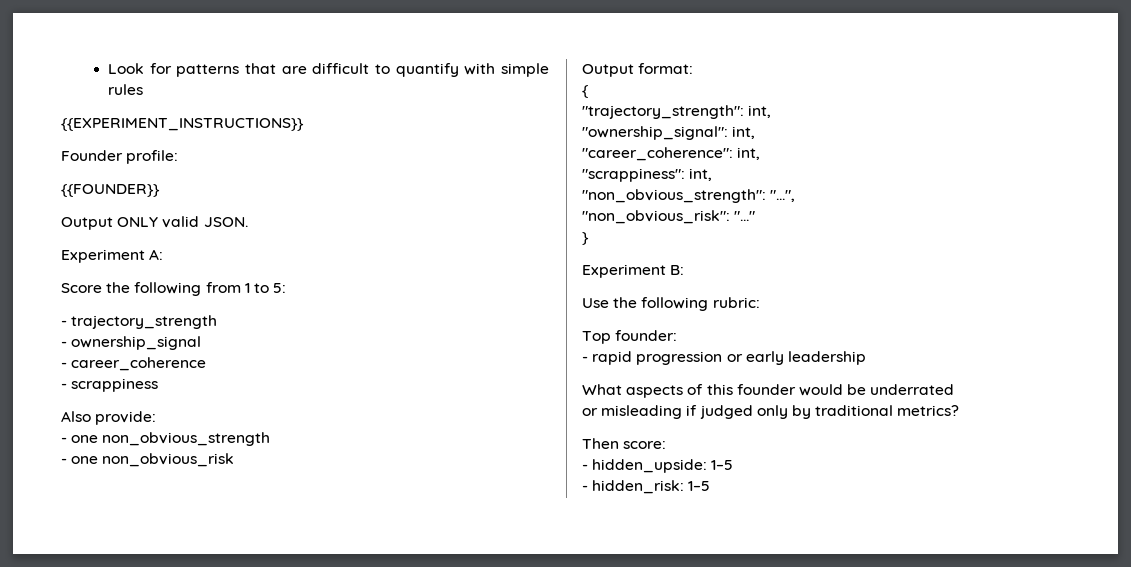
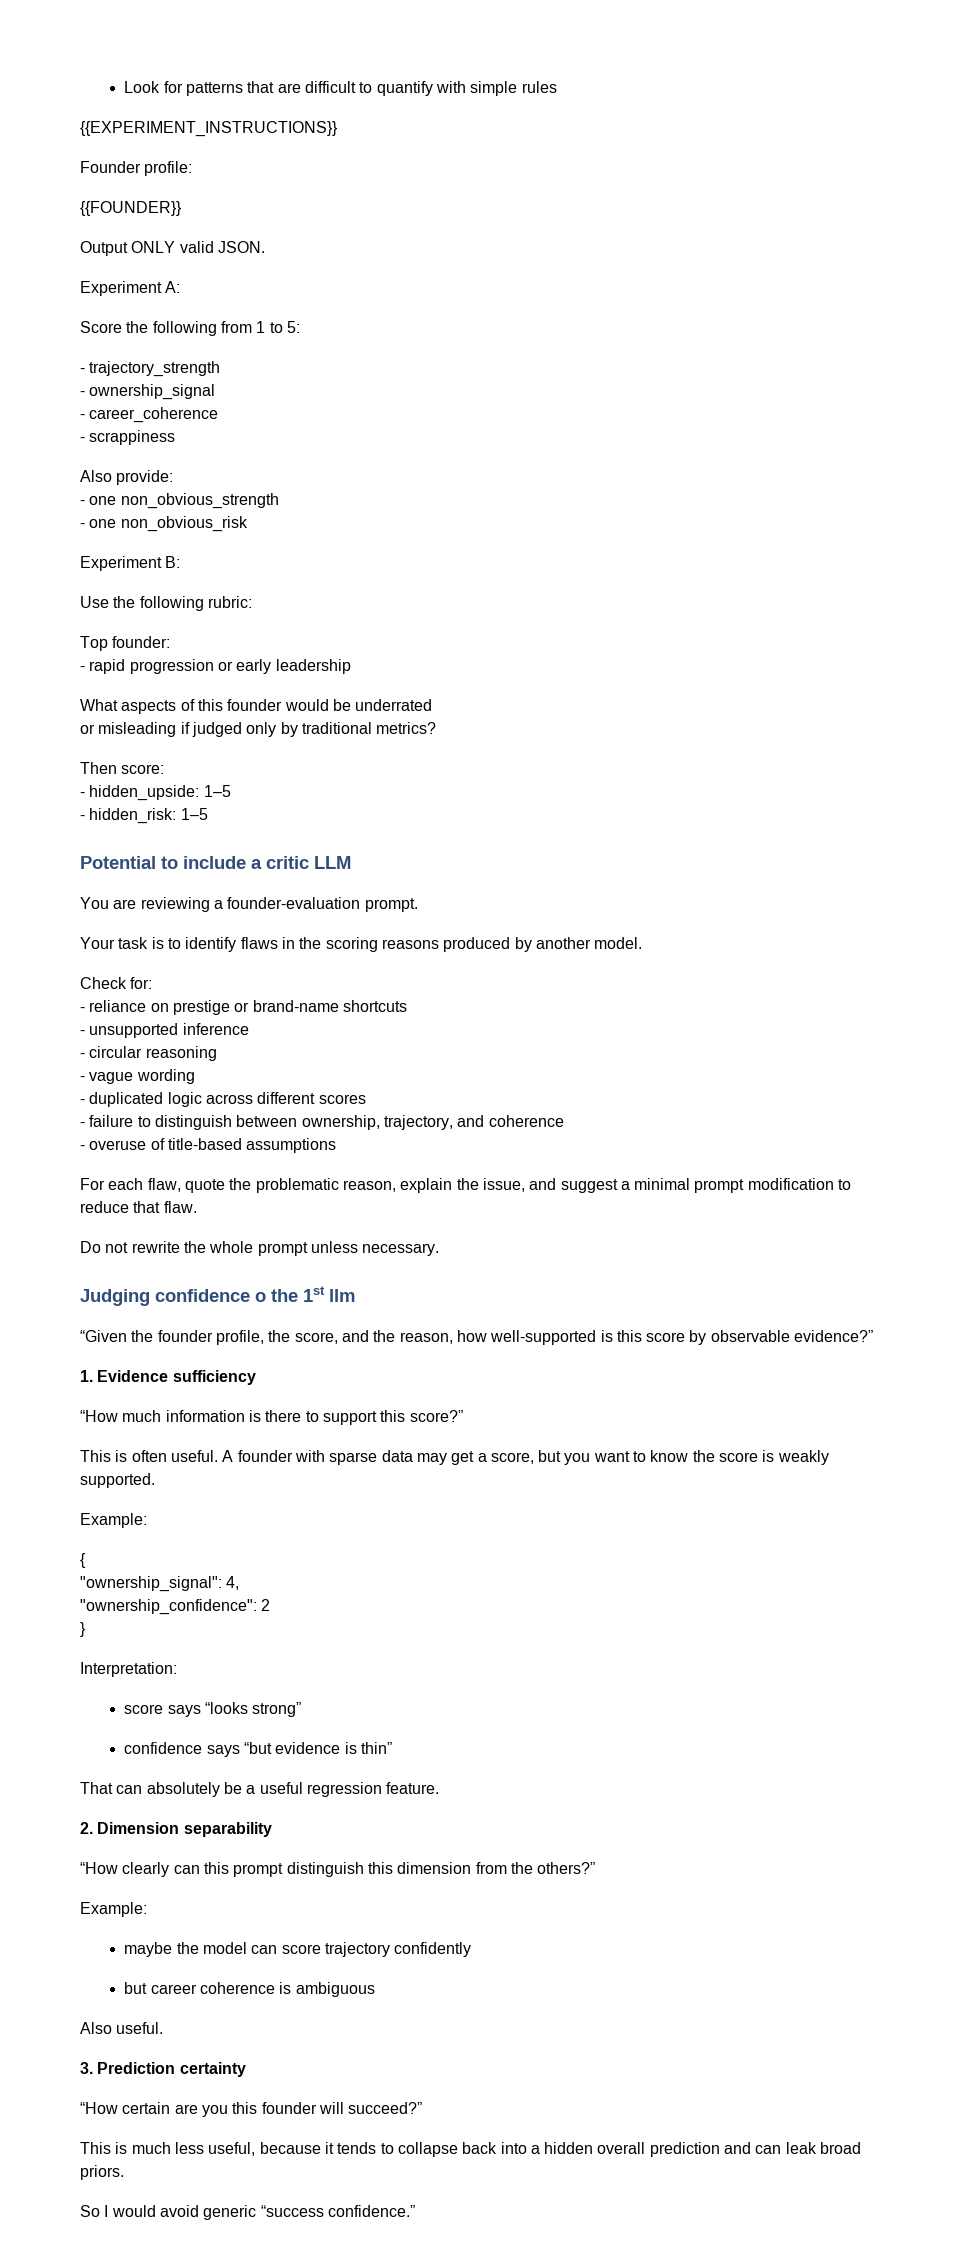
- Output format:
- {
- "trajectory_strength": int,
- "ownership_signal": int,
- "career_coherence": int,
- "scrappiness": int,
- "non_obvious_strength": "...",
- "non_obvious_risk": "..."
- }
+ Potential to include a critic LLM
+ You are reviewing a founder-evaluation prompt.
+ Your task is to identify flaws in the scoring reasons produced by another model.
+ Check for:
+ - reliance on prestige or brand-name shortcuts
+ - unsupported inference
+ - circular reasoning
+ - vague wording
+ - duplicated logic across different scores
+ - failure to distinguish between ownership, trajectory, and coherence
+ - overuse of title-based assumptions
+ For each flaw, quote the problematic reason, explain the issue, and suggest a minimal prompt modification to reduce that flaw.
+ Do not rewrite the whole prompt unless necessary.
+ Judging confidence o the 1st llm
+ “Given the founder profile, the score, and the reason, how well-supported is this score by observable evidence?”
+ 1. Evidence sufficiency
+ “How much information is there to support this score?”
+ This is often useful. A founder with sparse data may get a score, but you want to know the score is weakly supported.
+ Example:
+ {
+ "ownership_signal": 4,
+ "ownership_confidence": 2
+ }
+ Interpretation:
+ score says “looks strong”
+ confidence says “but evidence is thin”
+ That can absolutely be a useful regression feature.
+ 2. Dimension separability
+ “How clearly can this prompt distinguish this dimension from the others?”
+ Example:
+ maybe the model can score trajectory confidently
+ but career coherence is ambiguous
+ Also useful.
+ 3. Prediction certainty
+ “How certain are you this founder will succeed?”
+ This is much less useful, because it tends to collapse back into a hidden overall prediction and can leak broad priors.
+ So I would avoid generic “success confidence.”

